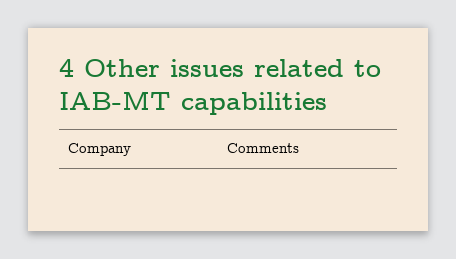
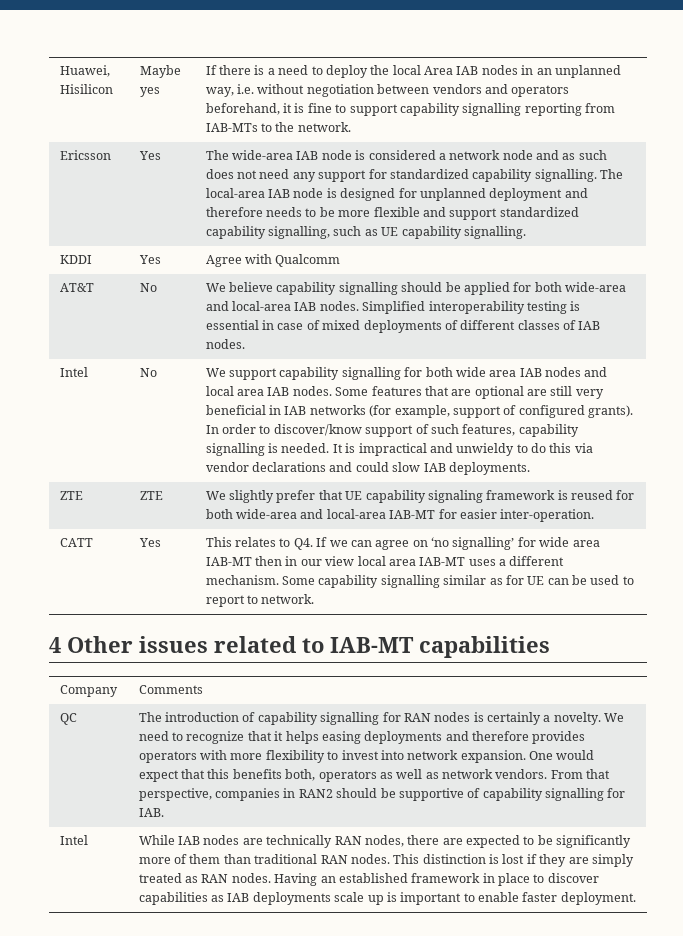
+ Huawei, Hisilicon | Maybe yes | If there is a need to deploy the local Area IAB nodes in an unplanned way, i.e. without negotiation between vendors and operators beforehand, it is fine to support capability signalling reporting from IAB-MTs to the network.
+ Ericsson | Yes | The wide-area IAB node is considered a network node and as such does not need any support for standardized capability signalling. The local-area IAB node is designed for unplanned deployment and therefore needs to be more flexible and support standardized capability signalling, such as UE capability signalling.
+ KDDI | Yes | Agree with Qualcomm
+ AT&T | No | We believe capability signalling should be applied for both wide-area and local-area IAB nodes. Simplified interoperability testing is essential in case of mixed deployments of different classes of IAB nodes.
+ Intel | No | We support capability signalling for both wide area IAB nodes and local area IAB nodes. Some features that are optional are still very beneficial in IAB networks (for example, support of configured grants). In order to discover/know support of such features, capability signalling is needed. It is impractical and unwieldy to do this via vendor declarations and could slow IAB deployments.
+ ZTE | ZTE | We slightly prefer that UE capability signaling framework is reused for both wide-area and local-area IAB-MT for easier inter-operation.
+ CATT | Yes | This relates to Q4. If we can agree on ‘no signalling’ for wide area IAB-MT then in our view local area IAB-MT uses a different mechanism. Some capability signalling similar as for UE can be used to report to network.
+ QC | The introduction of capability signalling for RAN nodes is certainly a novelty. We need to recognize that it helps easing deployments and therefore provides operators with more flexibility to invest into network expansion. One would expect that this benefits both, operators as well as network vendors. From that perspective, companies in RAN2 should be supportive of capability signalling for IAB.
+ Intel | While IAB nodes are technically RAN nodes, there are expected to be significantly more of them than traditional RAN nodes. This distinction is lost if they are simply treated as RAN nodes. Having an established framework in place to discover capabilities as IAB deployments scale up is important to enable faster deployment.

